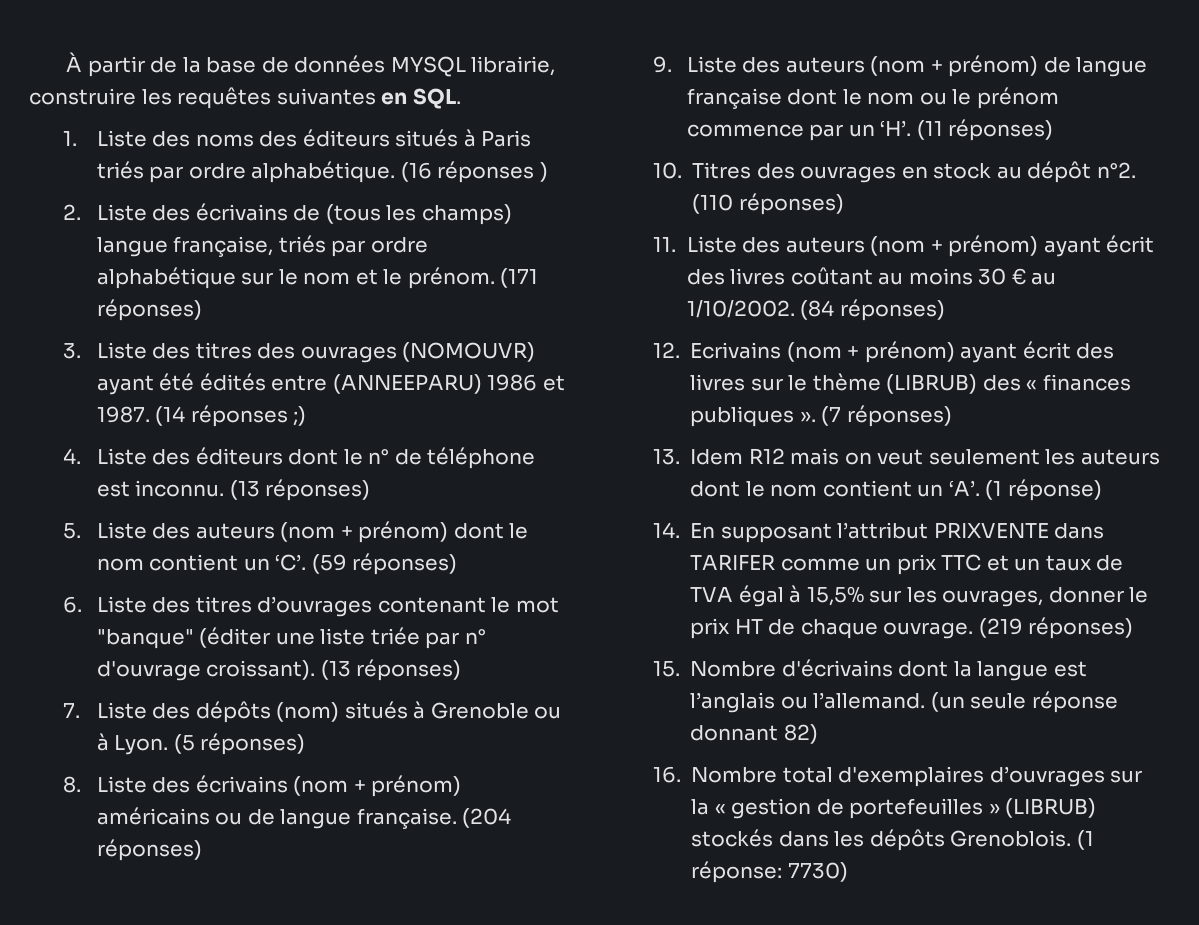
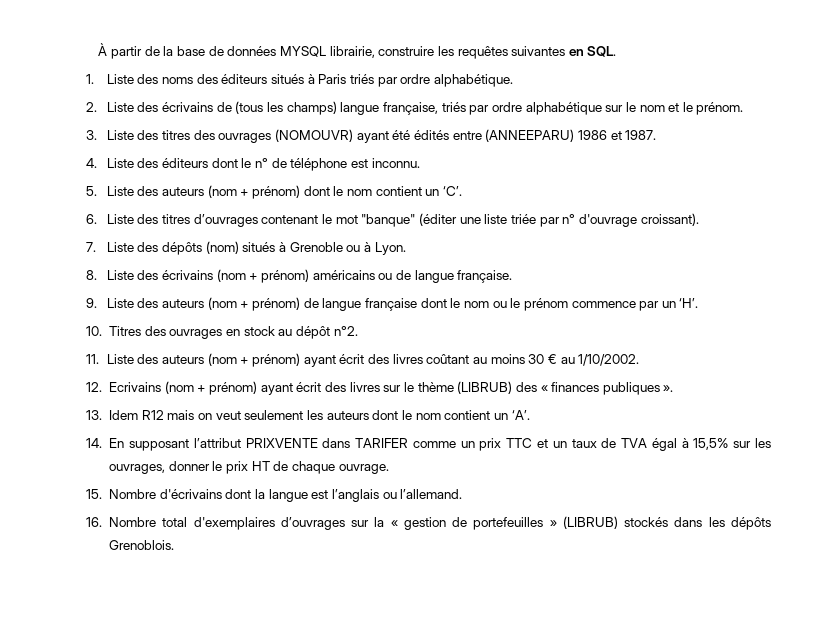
- (16 réponses )
- (171 réponses)
- (14 réponses ;)
- 4. Liste des éditeurs dont le n° de téléphone est inconnu. (13 réponses)
+ 4. Liste des éditeurs dont le n° de téléphone est inconnu.
- 5. Liste des auteurs (nom + prénom) dont le nom contient un ‘C’. (59 réponses)
+ 5. Liste des auteurs (nom + prénom) dont le nom contient un ‘C’.
- 6. Liste des titres d’ouvrages contenant le mot "banque" (éditer une liste triée par n° d'ouvrage croissant). (13 réponses)
+ 6. Liste des titres d’ouvrages contenant le mot "banque" (éditer une liste triée par n° d'ouvrage croissant).
- (5 réponses)
- (204 réponses)
- 9. Liste des auteurs (nom + prénom) de langue française dont le nom ou le prénom commence par un ‘H’. (11 réponses)
+ 9. Liste des auteurs (nom + prénom) de langue française dont le nom ou le prénom commence par un ‘H’.
- (110 réponses)
- (84 réponses)
- (7 réponses)
- 13. Idem R12 mais on veut seulement les auteurs dont le nom contient un ‘A’. (1 réponse)
+ 13. Idem R12 mais on veut seulement les auteurs dont le nom contient un ‘A’.
- (219 réponses)
- (un seule réponse donnant 82)
- (1 réponse: 7730)

